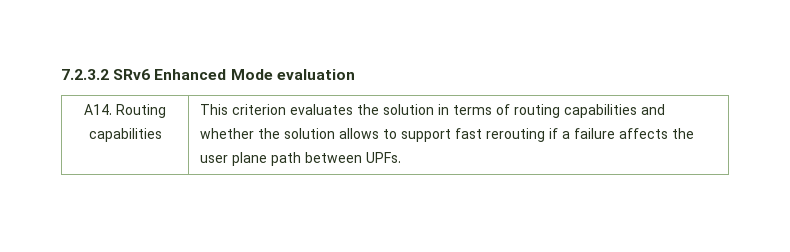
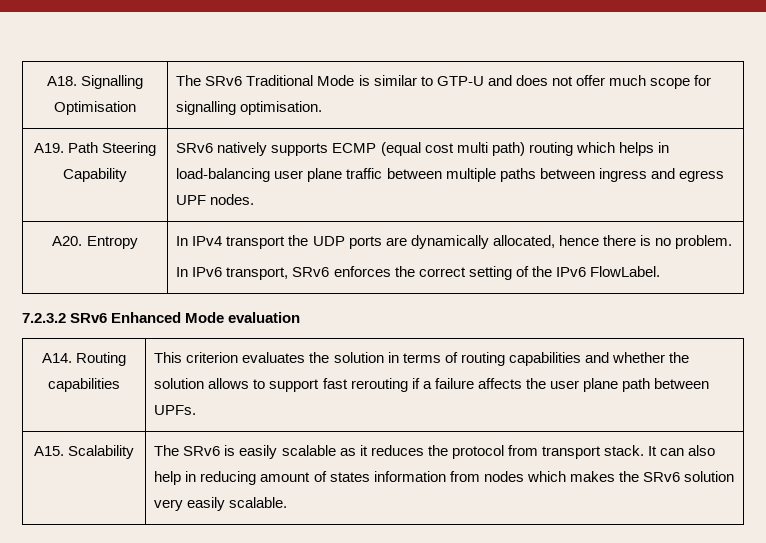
+ A18. Signalling Optimisation | The SRv6 Traditional Mode is similar to GTP-U and does not offer much scope for signalling optimisation.
+ A19. Path Steering Capability | SRv6 natively supports ECMP (equal cost multi path) routing which helps in load-balancing user plane traffic between multiple paths between ingress and egress UPF nodes.
+ A20. Entropy | In IPv4 transport the UDP ports are dynamically allocated, hence there is no problem.
+ In IPv6 transport, SRv6 enforces the correct setting of the IPv6 FlowLabel.
+ A15. Scalability | The SRv6 is easily scalable as it reduces the protocol from transport stack. It can also help in reducing amount of states information from nodes which makes the SRv6 solution very easily scalable.

